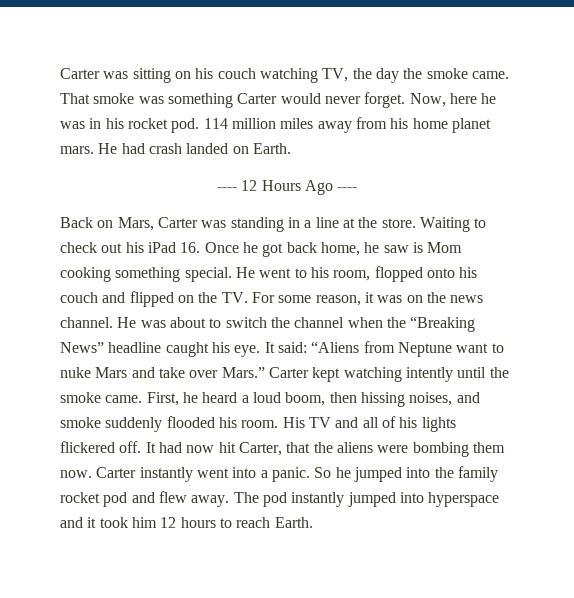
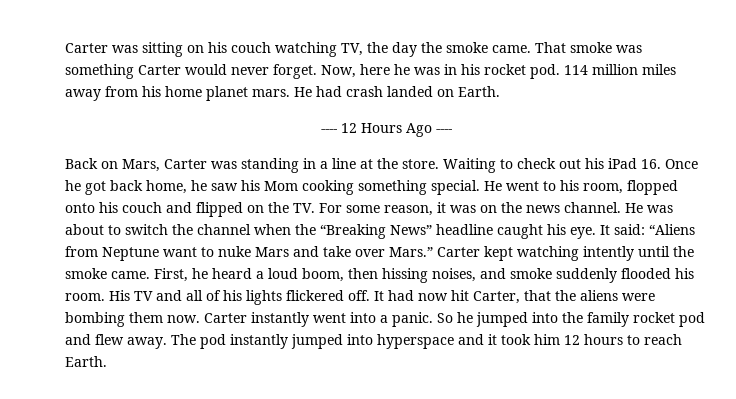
- Waiting to check out his iPad 16. Once he got back home, he saw is Mom cooking something special.
+ Waiting to check out his iPad 16. Once he got back home, he saw his Mom cooking something special.

